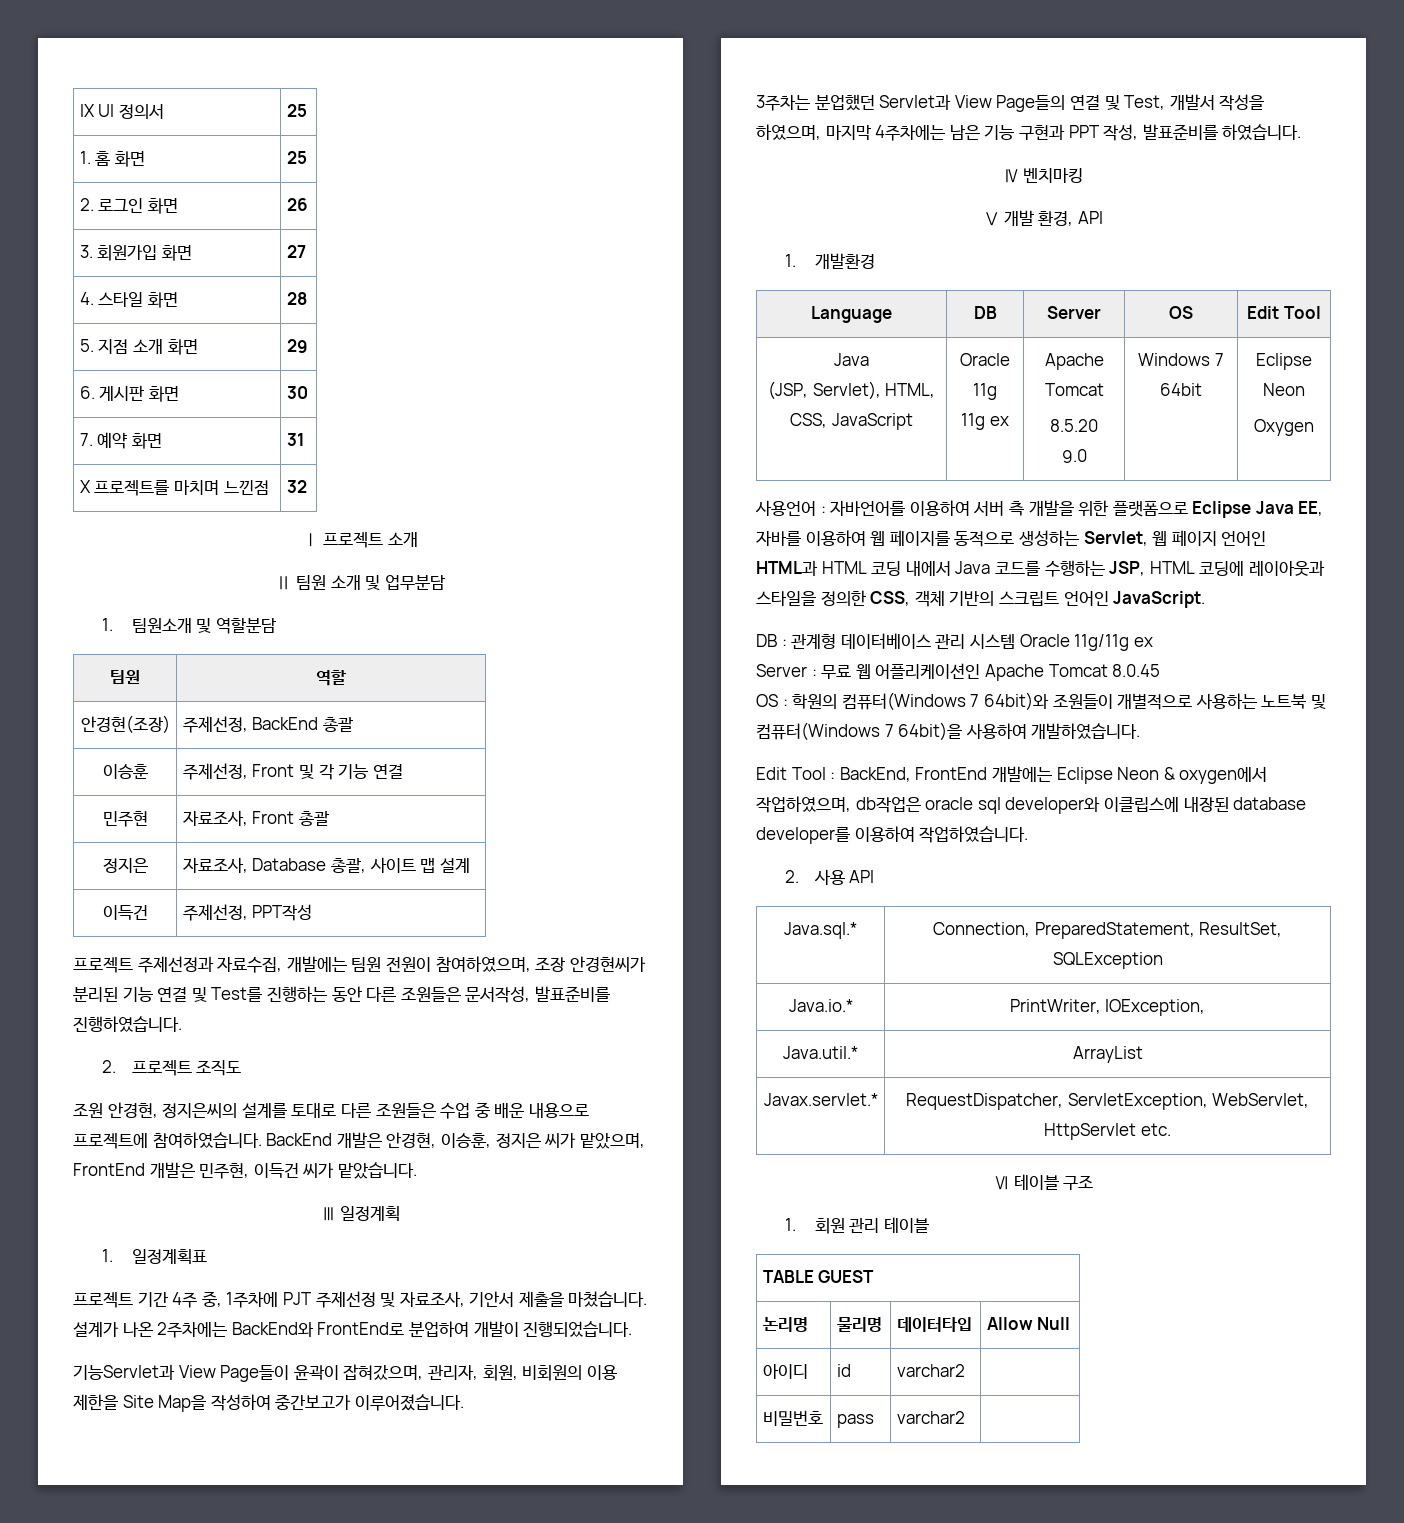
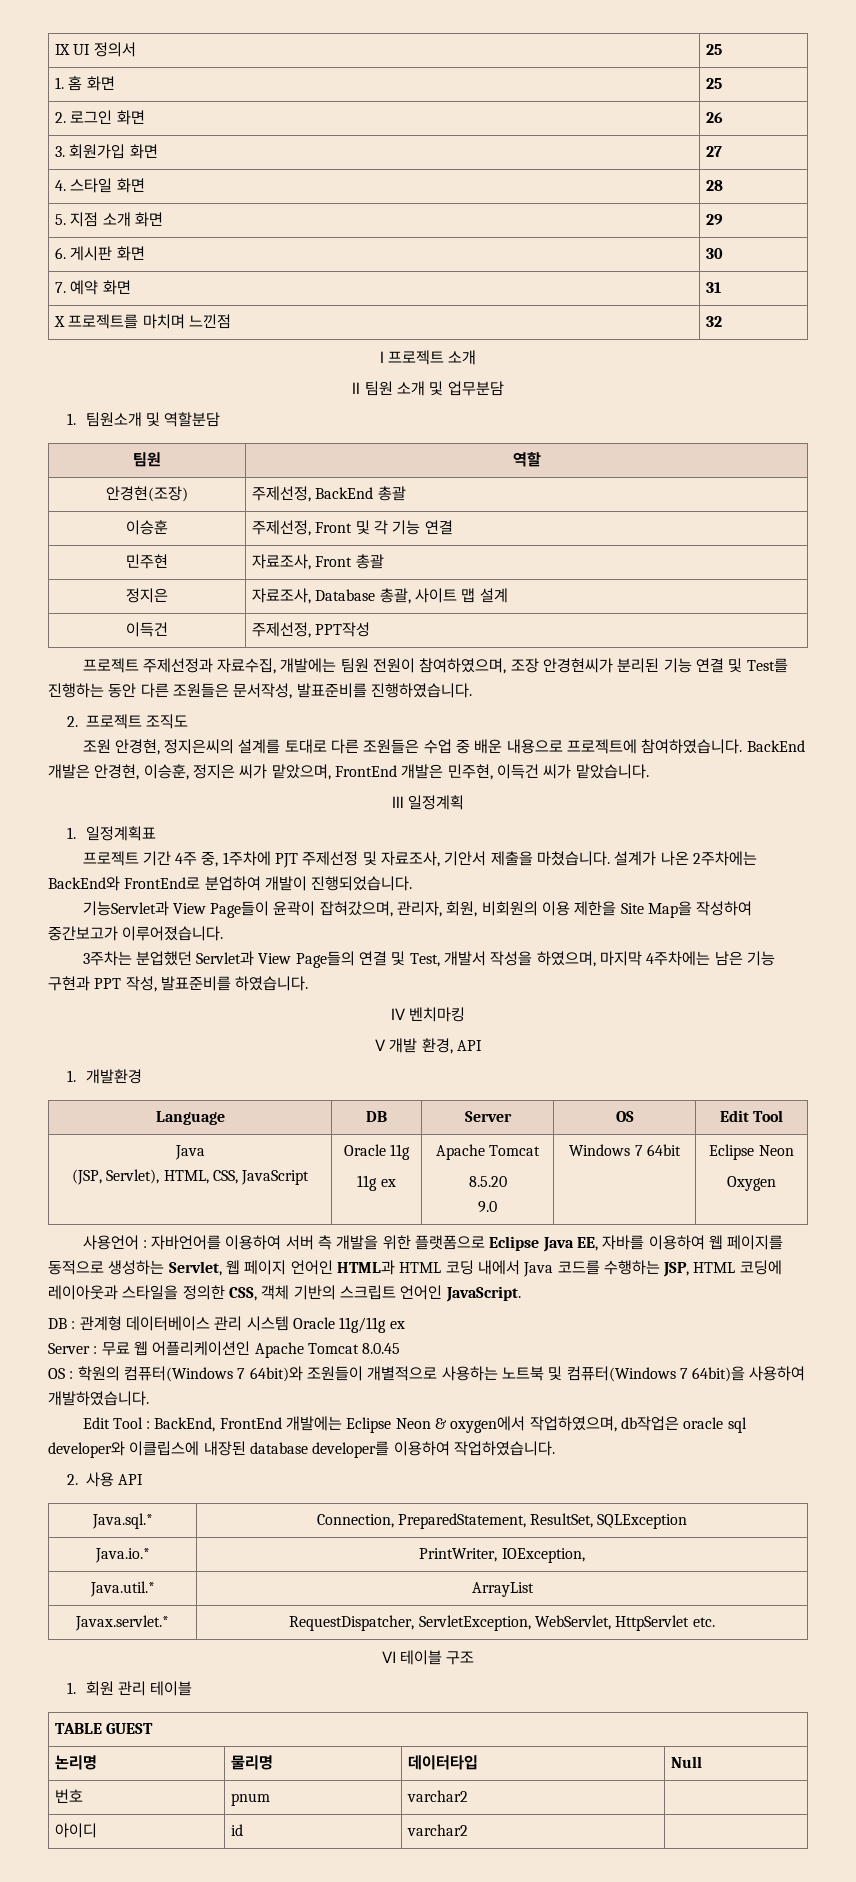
- 논리명 | 물리명 | 데이터타입 | Allow Null
+ 논리명 | 물리명 | 데이터타입 | Null
+ 번호 | pnum | varchar2 |
- 비밀번호 | pass | varchar2 |

